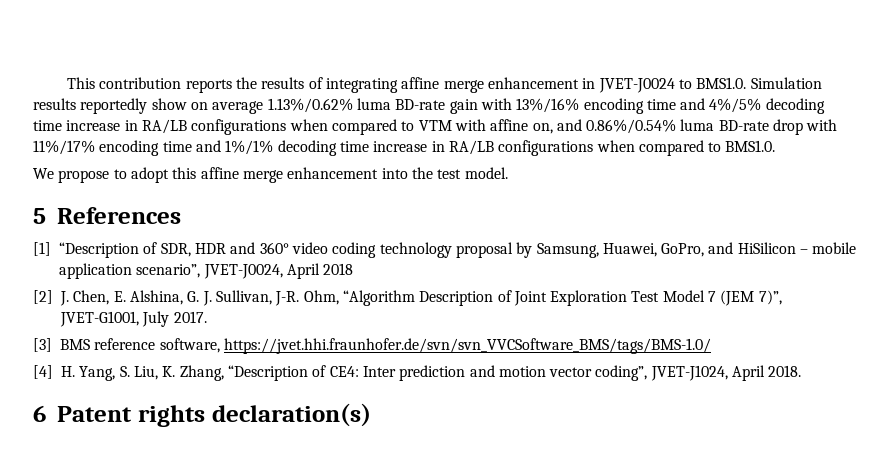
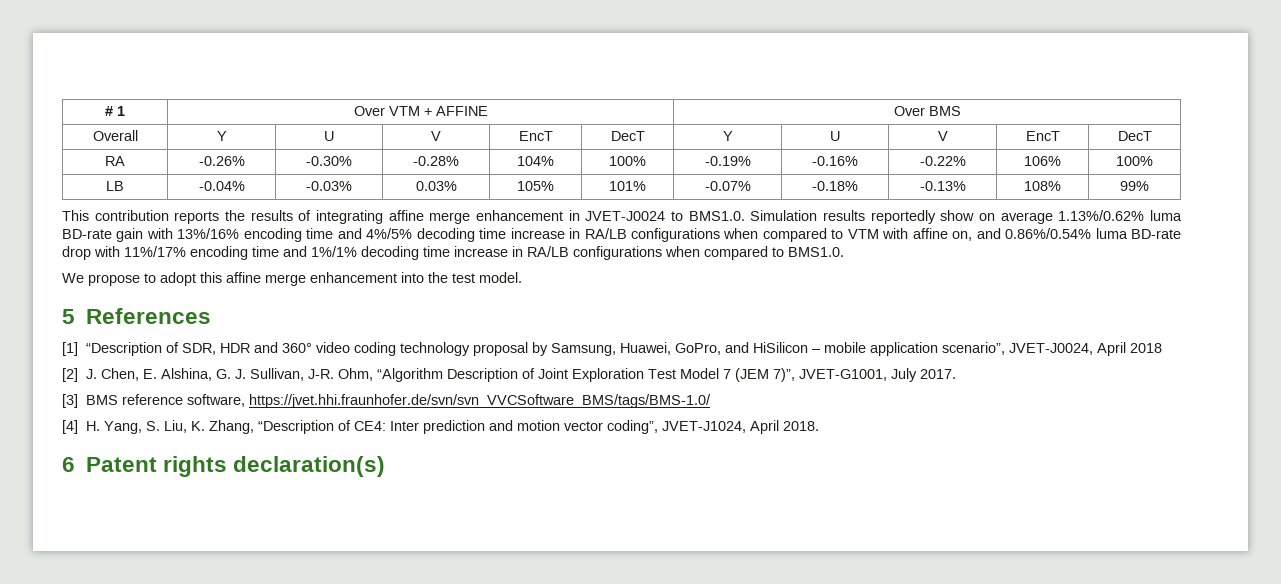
+ # 1 | Over VTM + AFFINE | Over BMS
+ Overall | Y | U | V | EncT | DecT | Y | U | V | EncT | DecT
+ RA | -0.26% | -0.30% | -0.28% | 104% | 100% | -0.19% | -0.16% | -0.22% | 106% | 100%
+ LB | -0.04% | -0.03% | 0.03% | 105% | 101% | -0.07% | -0.18% | -0.13% | 108% | 99%

